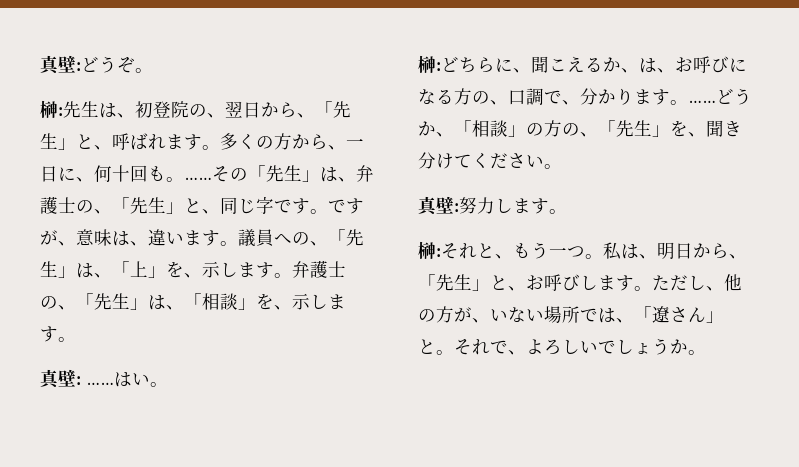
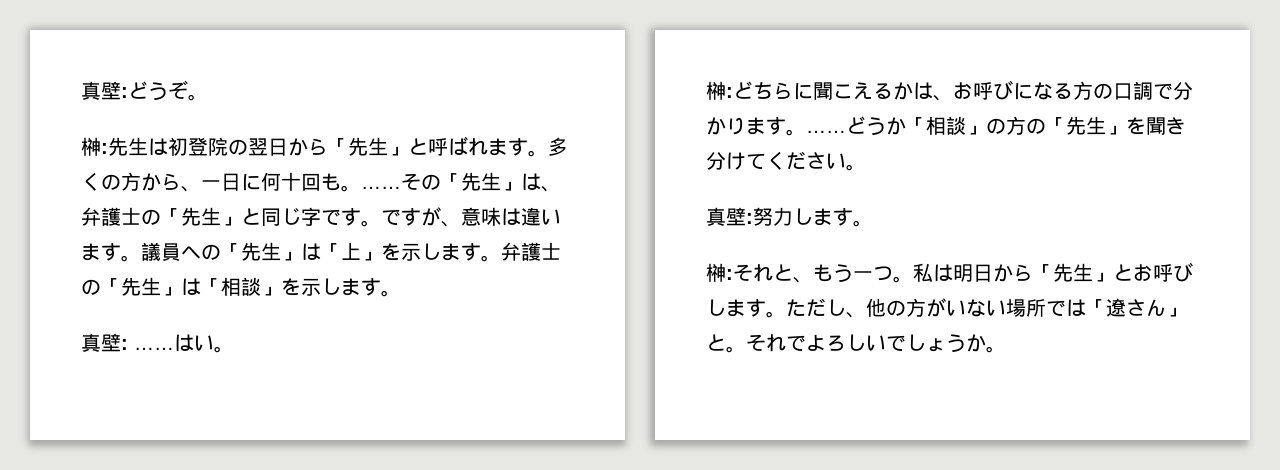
- 榊:先生は、初登院の、翌日から、「先生」と、呼ばれます。
+ 榊:先生は初登院の翌日から「先生」と呼ばれます。
- 多くの方から、一日に、何十回も。
+ 多くの方から、一日に何十回も。
- その「先生」は、弁護士の、「先生」と、同じ字です。
+ その「先生」は、弁護士の「先生」と同じ字です。
- ですが、意味は、違います。
+ ですが、意味は違います。
- 議員への、「先生」は、「上」を、示します。
+ 議員への「先生」は「上」を示します。
- 弁護士の、「先生」は、「相談」を、示します。
+ 弁護士の「先生」は「相談」を示します。
- 榊:どちらに、聞こえるか、は、お呼びになる方の、口調で、分かります。
+ 榊:どちらに聞こえるかは、お呼びになる方の口調で分かります。
- どうか、「相談」の方の、「先生」を、聞き分けてください。
+ どうか「相談」の方の「先生」を聞き分けてください。
- 私は、明日から、「先生」と、お呼びします。
+ 私は明日から「先生」とお呼びします。
- ただし、他の方が、いない場所では、「遼さん」と。
+ ただし、他の方がいない場所では「遼さん」と。
- それで、よろしいでしょうか。
+ それでよろしいでしょうか。

